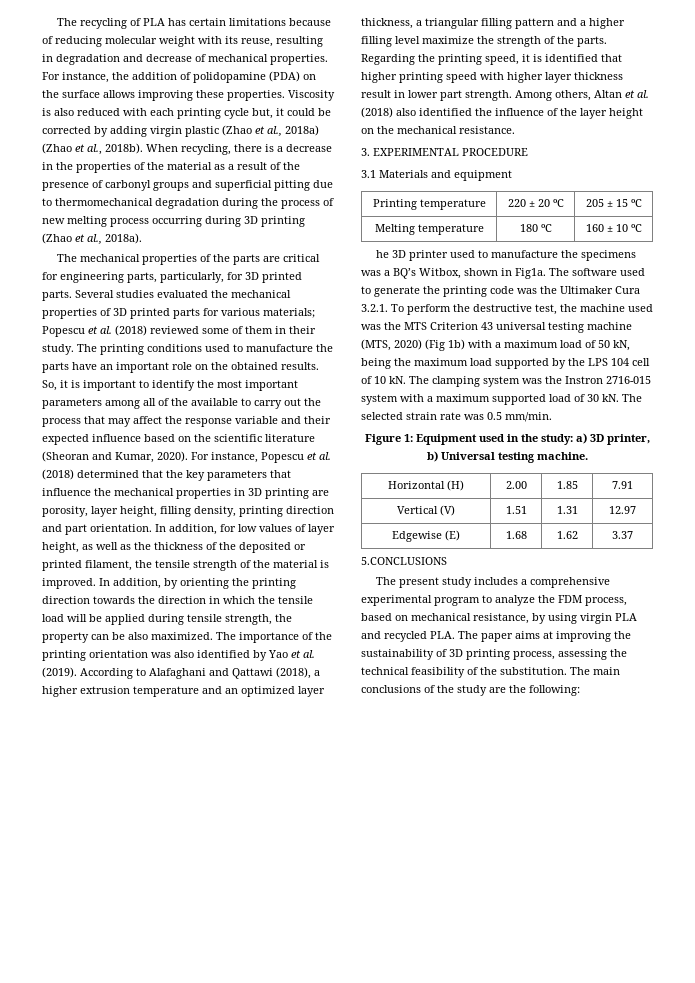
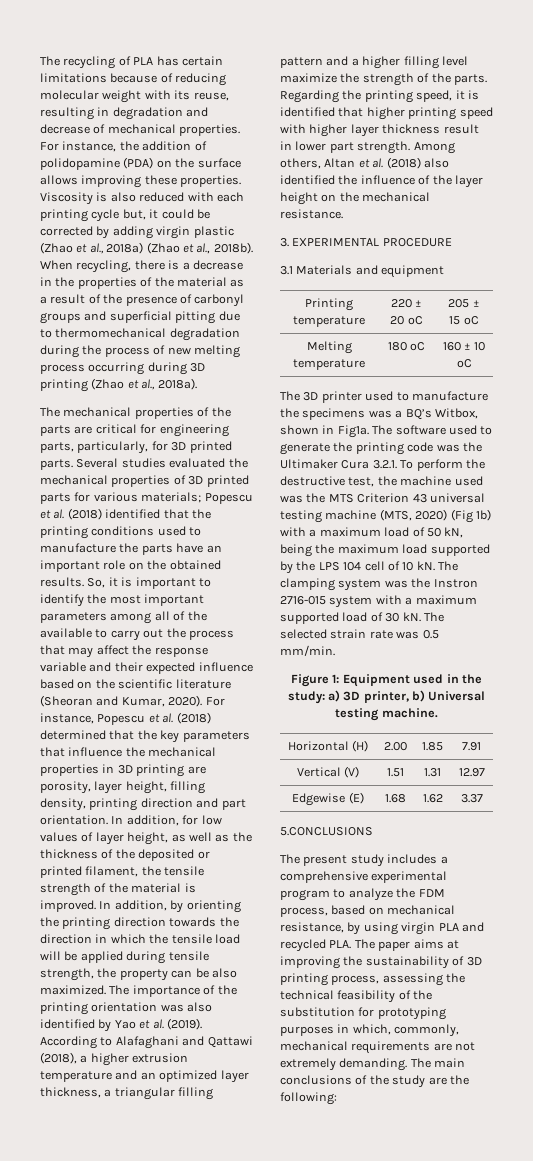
- Several studies evaluated the mechanical properties of 3D printed parts for various materials; Popescu et al. (2018) reviewed some of them in their study. The printing conditions used to manufacture the parts have an important role on the obtained results.
+ Several studies evaluated the mechanical properties of 3D printed parts for various materials; Popescu et al. (2018) identified that the printing conditions used to manufacture the parts have an important role on the obtained results.
- he 3D printer used to manufacture the specimens was a BQ’s Witbox, shown in Fig1a.
+ The 3D printer used to manufacture the specimens was a BQ’s Witbox, shown in Fig1a.
- The present study includes a comprehensive experimental program to analyze the FDM process, based on mechanical resistance, by using virgin PLA and recycled PLA. The paper aims at improving the sustainability of 3D printing process, assessing the technical feasibility of the substitution.
+ The present study includes a comprehensive experimental program to analyze the FDM process, based on mechanical resistance, by using virgin PLA and recycled PLA. The paper aims at improving the sustainability of 3D printing process, assessing the technical feasibility of the substitution for prototyping purposes in which, commonly, mechanical requirements are not extremely demanding.

